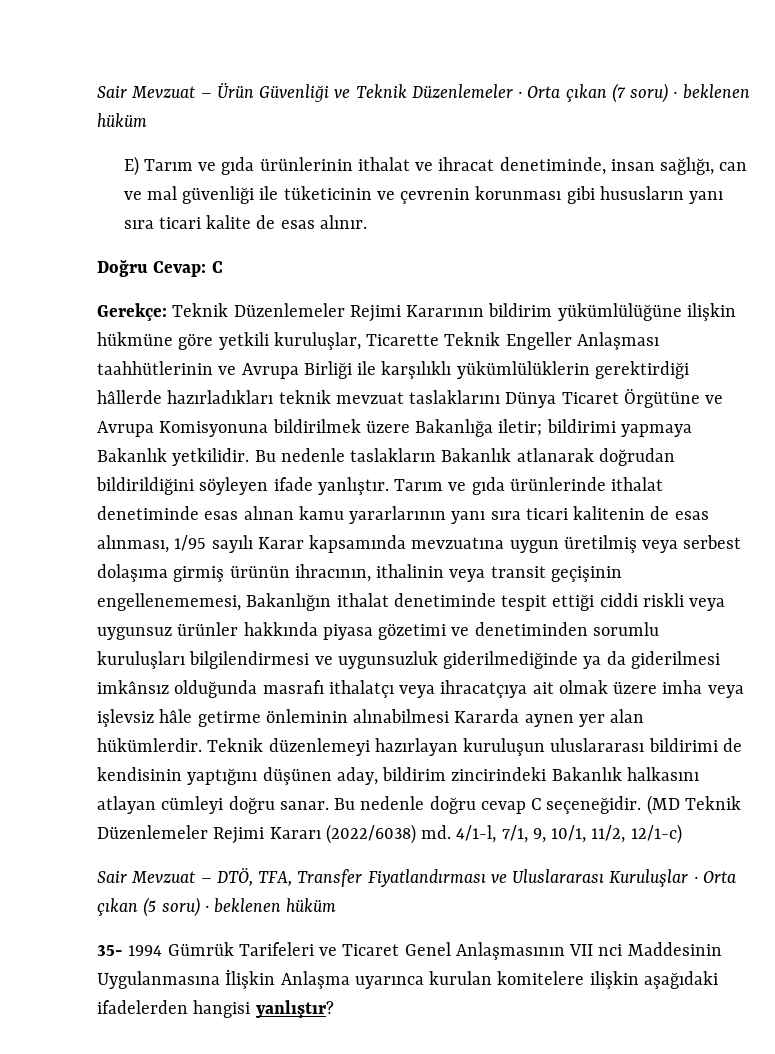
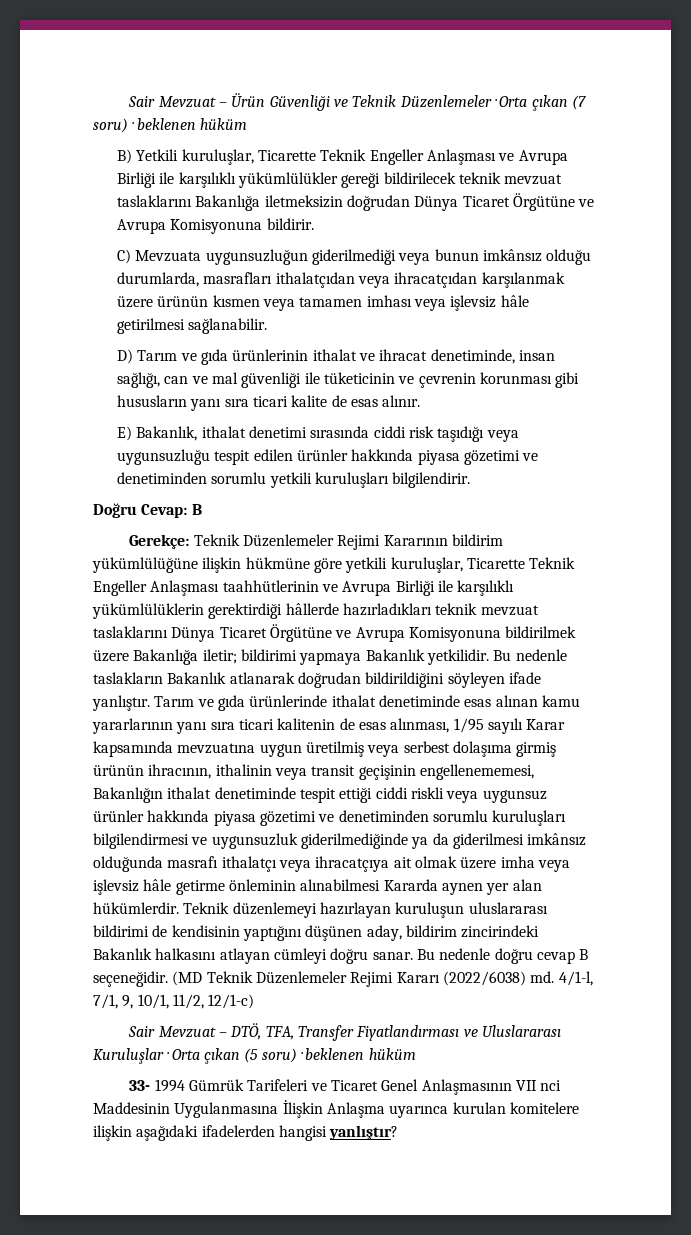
- E) Tarım ve gıda ürünlerinin ithalat ve ihracat denetiminde, insan sağlığı, can ve mal güvenliği ile tüketicinin ve çevrenin korunması gibi hususların yanı sıra ticari kalite de esas alınır.
+ B) Yetkili kuruluşlar, Ticarette Teknik Engeller Anlaşması ve Avrupa Birliği ile karşılıklı yükümlülükler gereği bildirilecek teknik mevzuat taslaklarını Bakanlığa iletmeksizin doğrudan Dünya Ticaret Örgütüne ve Avrupa Komisyonuna bildirir.
+ C) Mevzuata uygunsuzluğun giderilmediği veya bunun imkânsız olduğu durumlarda, masrafları ithalatçıdan veya ihracatçıdan karşılanmak üzere ürünün kısmen veya tamamen imhası veya işlevsiz hâle getirilmesi sağlanabilir.
+ D) Tarım ve gıda ürünlerinin ithalat ve ihracat denetiminde, insan sağlığı, can ve mal güvenliği ile tüketicinin ve çevrenin korunması gibi hususların yanı sıra ticari kalite de esas alınır.
+ E) Bakanlık, ithalat denetimi sırasında ciddi risk taşıdığı veya uygunsuzluğu tespit edilen ürünler hakkında piyasa gözetimi ve denetiminden sorumlu yetkili kuruluşları bilgilendirir.
- Doğru Cevap: C
+ Doğru Cevap: B
- Bu nedenle doğru cevap C seçeneğidir.
+ Bu nedenle doğru cevap B seçeneğidir.
- 35- 1994 Gümrük Tarifeleri ve Ticaret Genel Anlaşmasının VII nci Maddesinin Uygulanmasına İlişkin Anlaşma uyarınca kurulan komitelere ilişkin aşağıdaki ifadelerden hangisi yanlıştır?
+ 33- 1994 Gümrük Tarifeleri ve Ticaret Genel Anlaşmasının VII nci Maddesinin Uygulanmasına İlişkin Anlaşma uyarınca kurulan komitelere ilişkin aşağıdaki ifadelerden hangisi yanlıştır?

